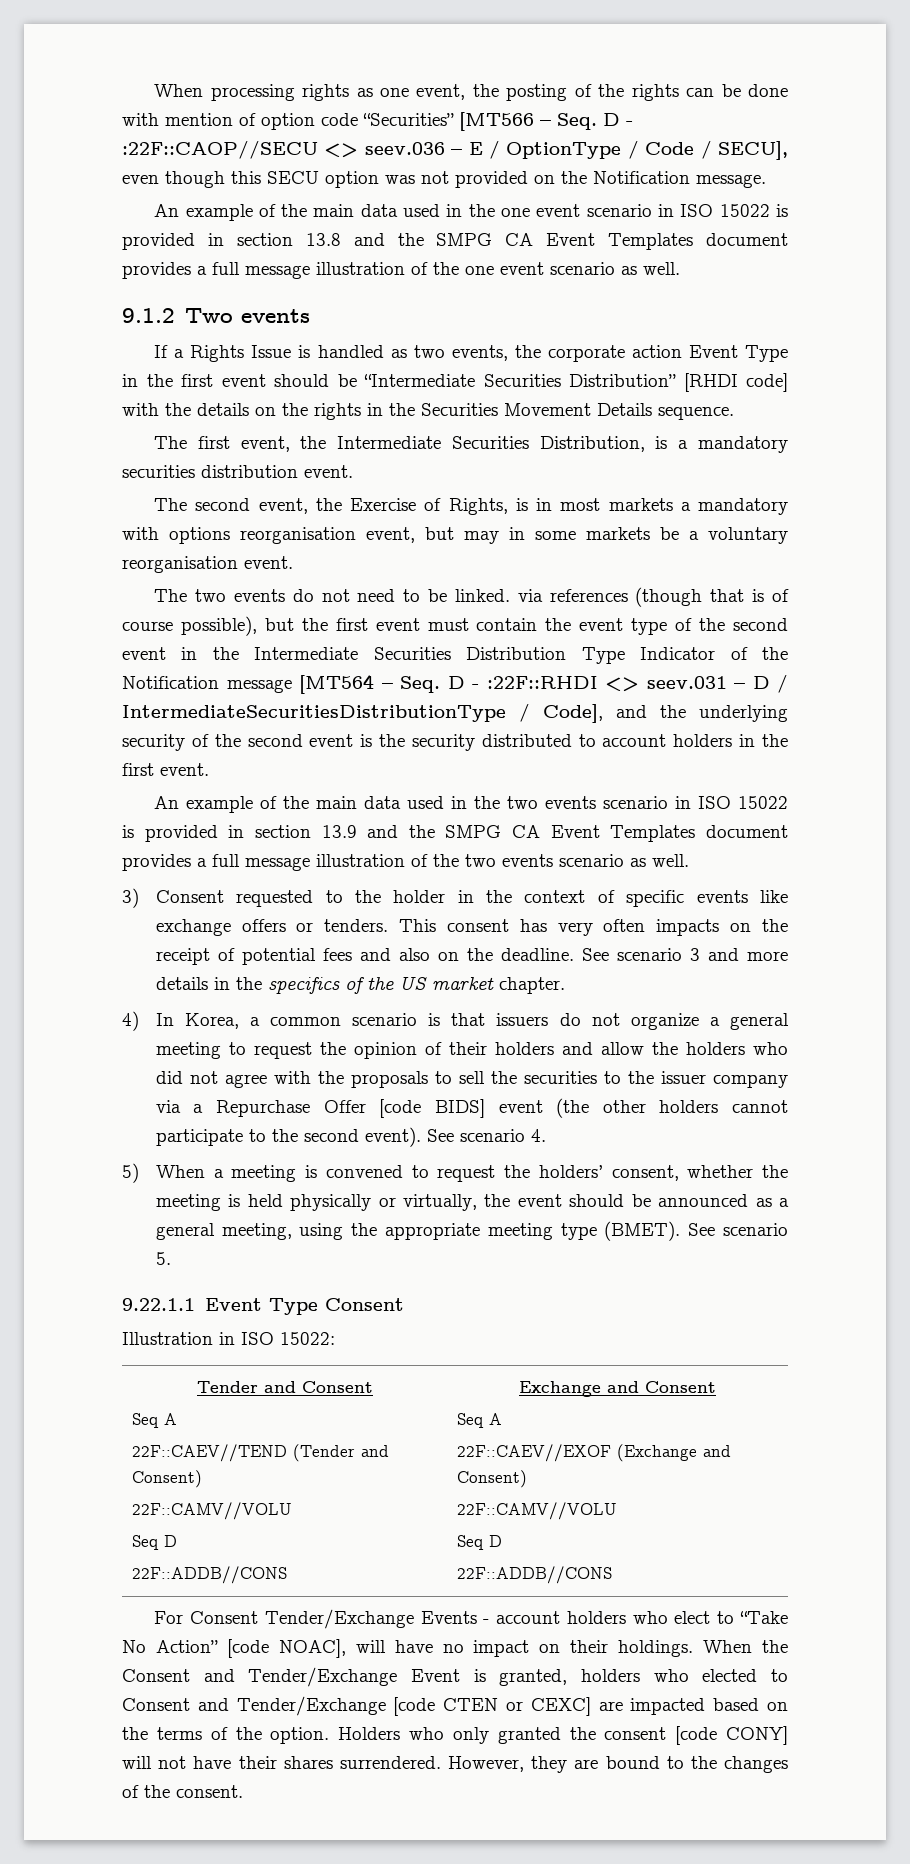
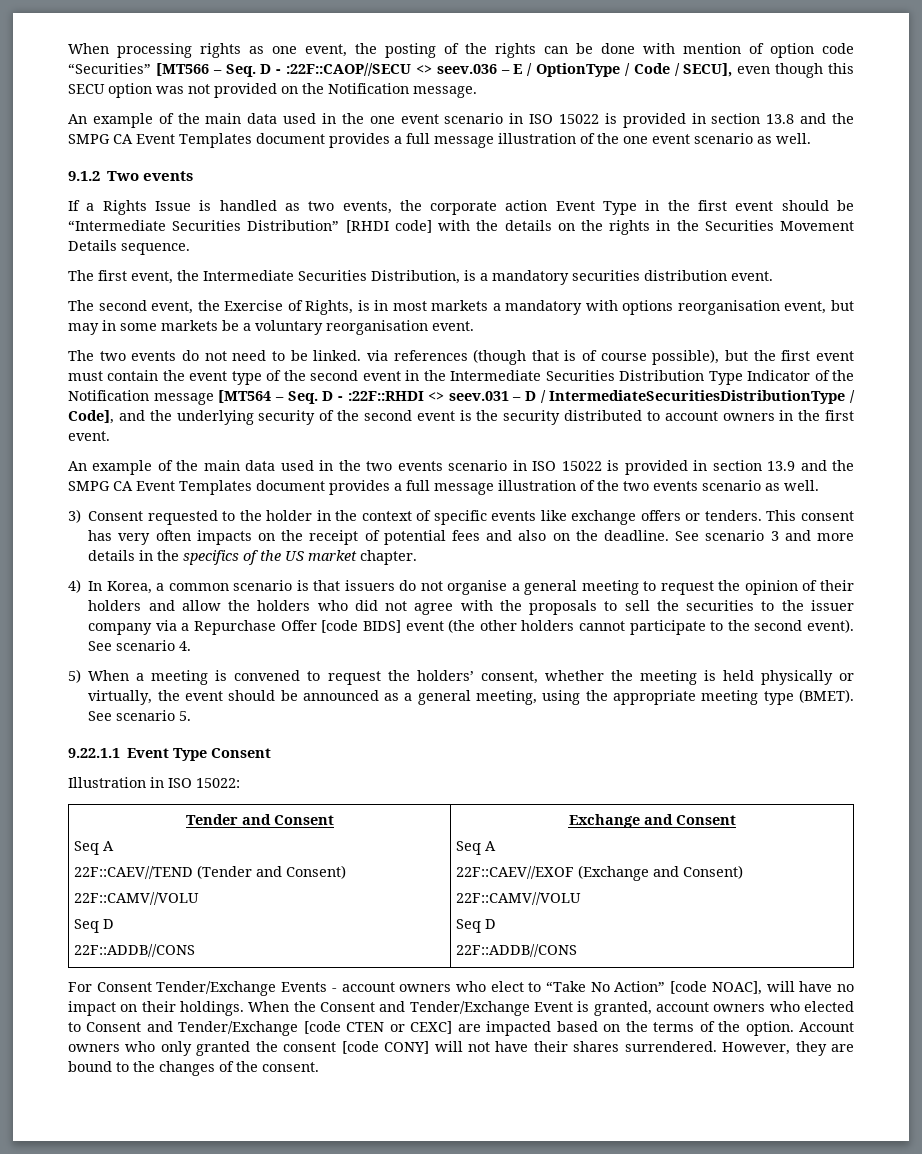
- The two events do not need to be linked. via references (though that is of course possible), but the first event must contain the event type of the second event in the Intermediate Securities Distribution Type Indicator of the Notification message [MT564 – Seq. D - :22F::RHDI <> seev.031 – D / IntermediateSecuritiesDistributionType / Code], and the underlying security of the second event is the security distributed to account holders in the first event.
+ The two events do not need to be linked. via references (though that is of course possible), but the first event must contain the event type of the second event in the Intermediate Securities Distribution Type Indicator of the Notification message [MT564 – Seq. D - :22F::RHDI <> seev.031 – D / IntermediateSecuritiesDistributionType / Code], and the underlying security of the second event is the security distributed to account owners in the first event.
- 4) In Korea, a common scenario is that issuers do not organize a general meeting to request the opinion of their holders and allow the holders who did not agree with the proposals to sell the securities to the issuer company via a Repurchase Offer [code BIDS] event (the other holders cannot participate to the second event).
+ 4) In Korea, a common scenario is that issuers do not organise a general meeting to request the opinion of their holders and allow the holders who did not agree with the proposals to sell the securities to the issuer company via a Repurchase Offer [code BIDS] event (the other holders cannot participate to the second event).
- For Consent Tender/Exchange Events - account holders who elect to “Take No Action” [code NOAC], will have no impact on their holdings.
+ For Consent Tender/Exchange Events - account owners who elect to “Take No Action” [code NOAC], will have no impact on their holdings.
- When the Consent and Tender/Exchange Event is granted, holders who elected to Consent and Tender/Exchange [code CTEN or CEXC] are impacted based on the terms of the option.
+ When the Consent and Tender/Exchange Event is granted, account owners who elected to Consent and Tender/Exchange [code CTEN or CEXC] are impacted based on the terms of the option.
- Holders who only granted the consent [code CONY] will not have their shares surrendered.
+ Account owners who only granted the consent [code CONY] will not have their shares surrendered.

